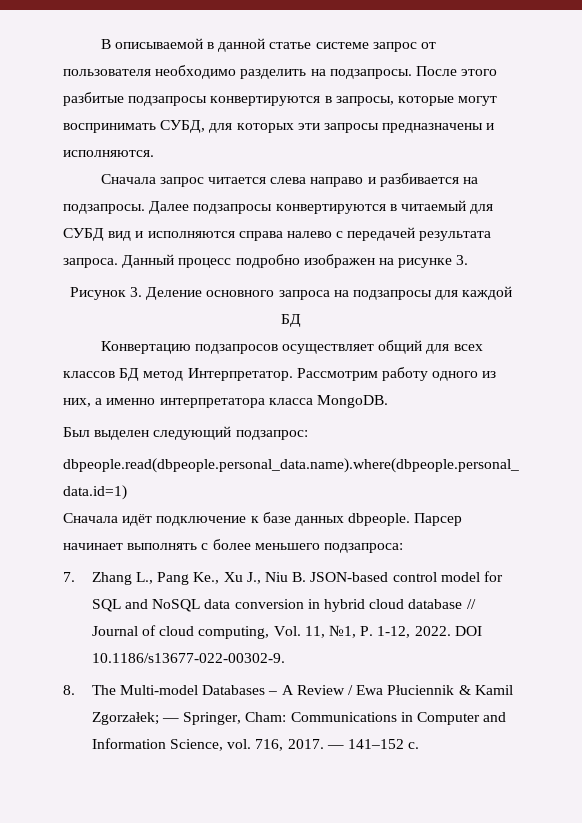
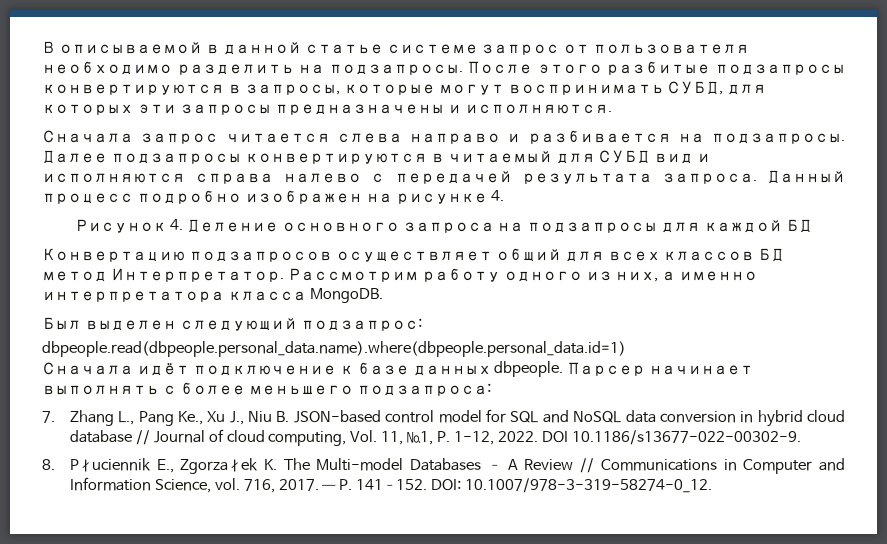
- Данный процесс подробно изображен на рисунке 3.
+ Данный процесс подробно изображен на рисунке 4.
- Рисунок 3. Деление основного запроса на подзапросы для каждой БД
+ Рисунок 4. Деление основного запроса на подзапросы для каждой БД
- 8. The Multi-model Databases – A Review / Ewa Płuciennik & Kamil Zgorzałek; — Springer, Cham: Communications in Computer and Information Science, vol. 716, 2017.
+ 8. Płuciennik E., Zgorzałek K. The Multi-model Databases – A Review // Communications in Computer and Information Science, vol. 716, 2017.
- — 141–152 с.
+ — P. 141–152. DOI: 10.1007/978-3-319-58274-0_12.

